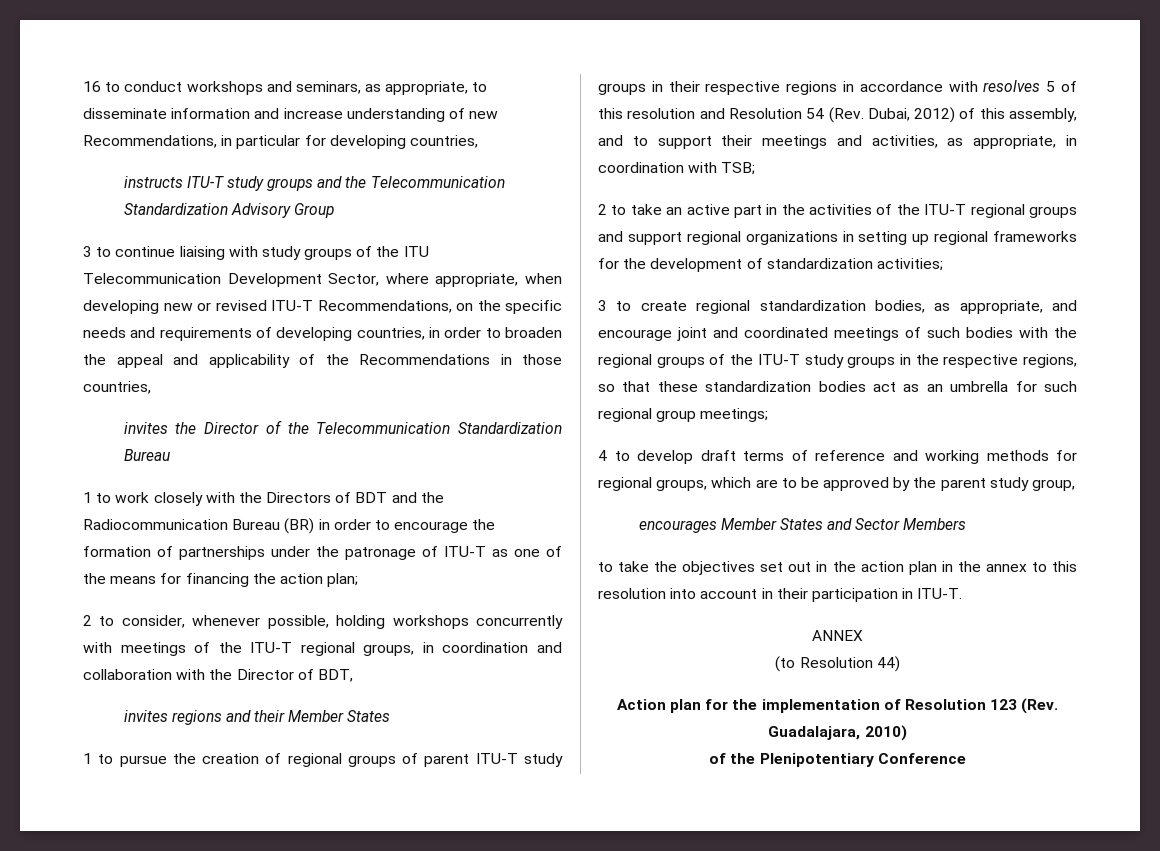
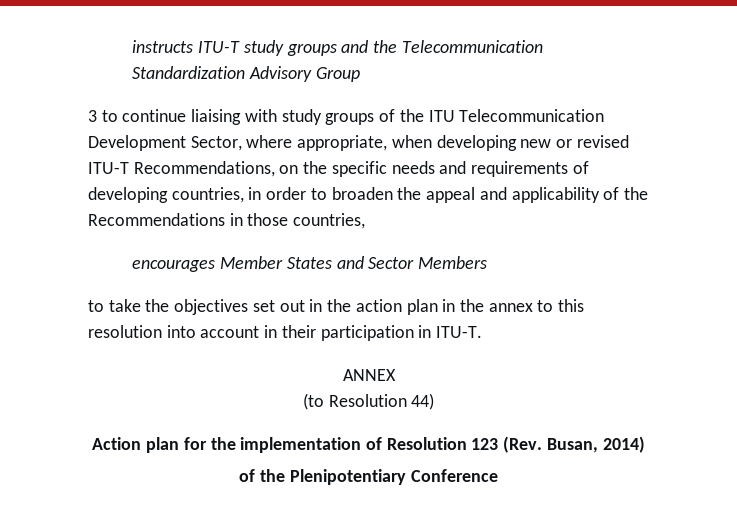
- 16 to conduct workshops and seminars, as appropriate, to disseminate information and increase understanding of new Recommendations, in particular for developing countries,
- invites the Director of the Telecommunication Standardization Bureau
- 1 to work closely with the Directors of BDT and the Radiocommunication Bureau (BR) in order to encourage the formation of partnerships under the patronage of ITU-T as one of the means for financing the action plan;
- 2 to consider, whenever possible, holding workshops concurrently with meetings of the ITU-T regional groups, in coordination and collaboration with the Director of BDT,
- invites regions and their Member States
- 1 to pursue the creation of regional groups of parent ITU-T study groups in their respective regions in accordance with resolves 5 of this resolution and Resolution 54 (Rev. Dubai, 2012) of this assembly, and to support their meetings and activities, as appropriate, in coordination with TSB;
- 2 to take an active part in the activities of the ITU-T regional groups and support regional organizations in setting up regional frameworks for the development of standardization activities;
- 3 to create regional standardization bodies, as appropriate, and encourage joint and coordinated meetings of such bodies with the regional groups of the ITU-T study groups in the respective regions, so that these standardization bodies act as an umbrella for such regional group meetings;
- 4 to develop draft terms of reference and working methods for regional groups, which are to be approved by the parent study group,
- Action plan for the implementation of Resolution 123 (Rev. Guadalajara, 2010)
+ Action plan for the implementation of Resolution 123 (Rev. Busan, 2014)

